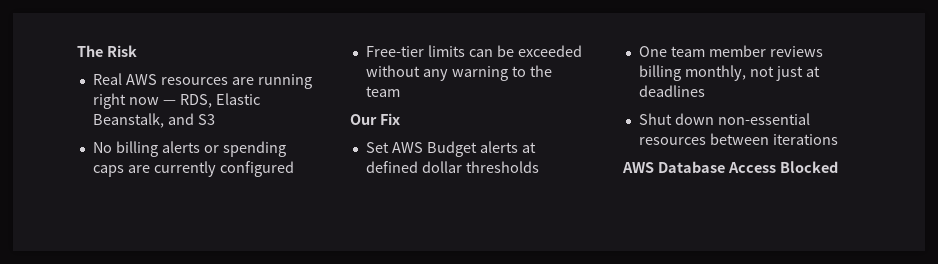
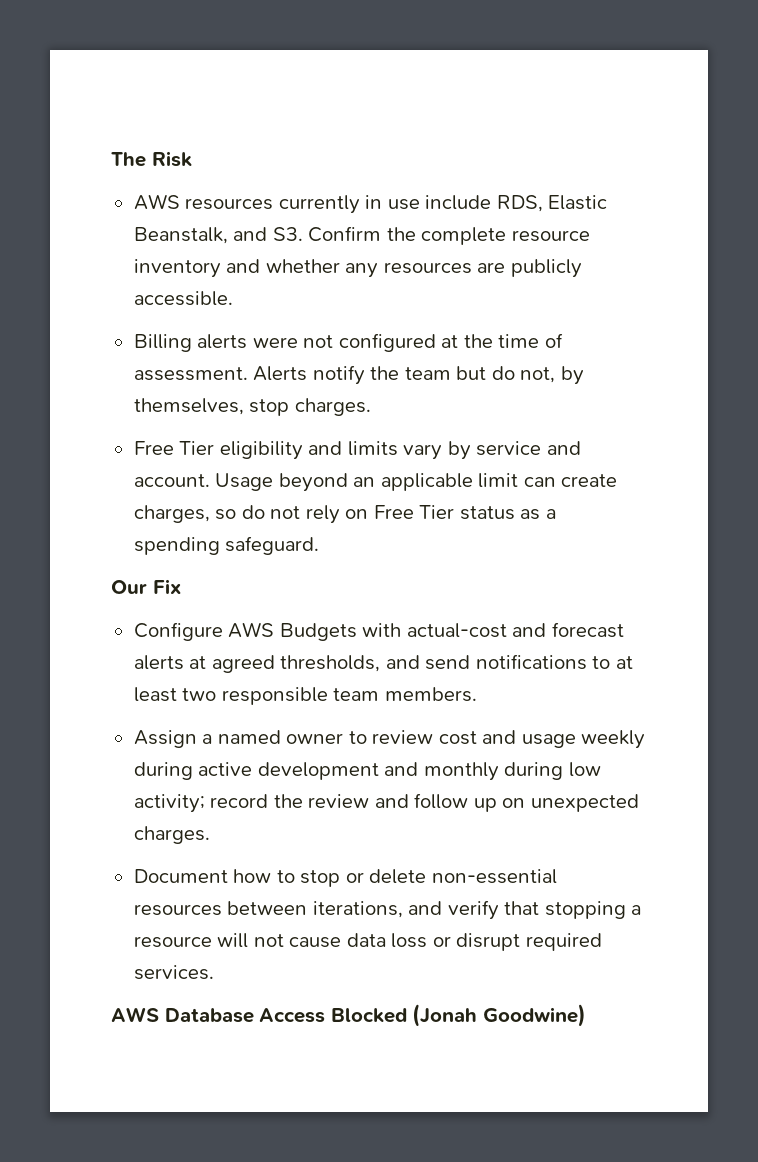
- Real AWS resources are running right now — RDS, Elastic Beanstalk, and S3
- No billing alerts or spending caps are currently configured
- Free-tier limits can be exceeded without any warning to the team
+ AWS resources currently in use include RDS, Elastic Beanstalk, and S3. Confirm the complete resource inventory and whether any resources are publicly accessible.
+ Billing alerts were not configured at the time of assessment. Alerts notify the team but do not, by themselves, stop charges.
+ Free Tier eligibility and limits vary by service and account. Usage beyond an applicable limit can create charges, so do not rely on Free Tier status as a spending safeguard.
  Our Fix
- Set AWS Budget alerts at defined dollar thresholds
- One team member reviews billing monthly, not just at deadlines
- Shut down non-essential resources between iterations
+ Configure AWS Budgets with actual-cost and forecast alerts at agreed thresholds, and send notifications to at least two responsible team members.
+ Assign a named owner to review cost and usage weekly during active development and monthly during low activity; record the review and follow up on unexpected charges.
+ Document how to stop or delete non-essential resources between iterations, and verify that stopping a resource will not cause data loss or disrupt required services.
- AWS Database Access Blocked
+ AWS Database Access Blocked (Jonah Goodwine)

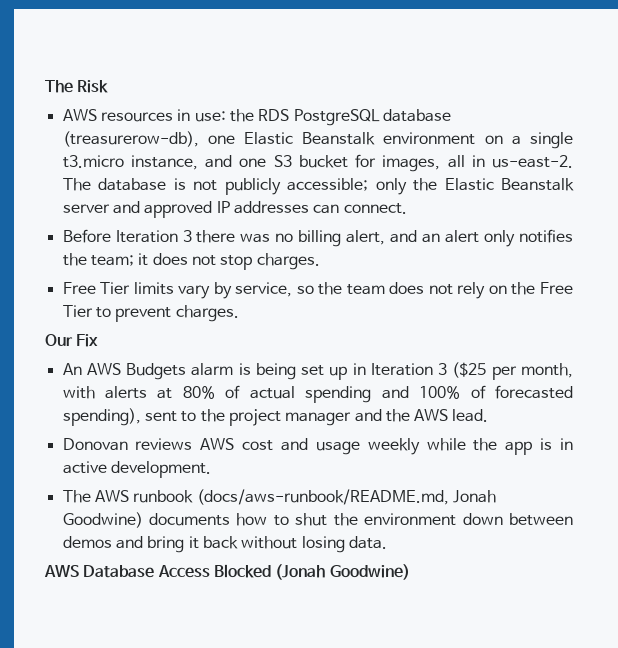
- AWS resources currently in use include RDS, Elastic Beanstalk, and S3. Confirm the complete resource inventory and whether any resources are publicly accessible.
- Billing alerts were not configured at the time of assessment. Alerts notify the team but do not, by themselves, stop charges.
+ AWS resources in use: the RDS PostgreSQL database (treasurerow-db), one Elastic Beanstalk environment on a single t3.micro instance, and one S3 bucket for images, all in us-east-2. The database is not publicly accessible; only the Elastic Beanstalk server and approved IP addresses can connect.
+ Before Iteration 3 there was no billing alert, and an alert only notifies the team; it does not stop charges.
- Free Tier eligibility and limits vary by service and account. Usage beyond an applicable limit can create charges, so do not rely on Free Tier status as a spending safeguard.
+ Free Tier limits vary by service, so the team does not rely on the Free Tier to prevent charges.
- Configure AWS Budgets with actual-cost and forecast alerts at agreed thresholds, and send notifications to at least two responsible team members.
- Assign a named owner to review cost and usage weekly during active development and monthly during low activity; record the review and follow up on unexpected charges.
- Document how to stop or delete non-essential resources between iterations, and verify that stopping a resource will not cause data loss or disrupt required services.
+ An AWS Budgets alarm is being set up in Iteration 3 ($25 per month, with alerts at 80% of actual spending and 100% of forecasted spending), sent to the project manager and the AWS lead.
+ Donovan reviews AWS cost and usage weekly while the app is in active development.
+ The AWS runbook (docs/aws-runbook/README.md, Jonah Goodwine) documents how to shut the environment down between demos and bring it back without losing data.

